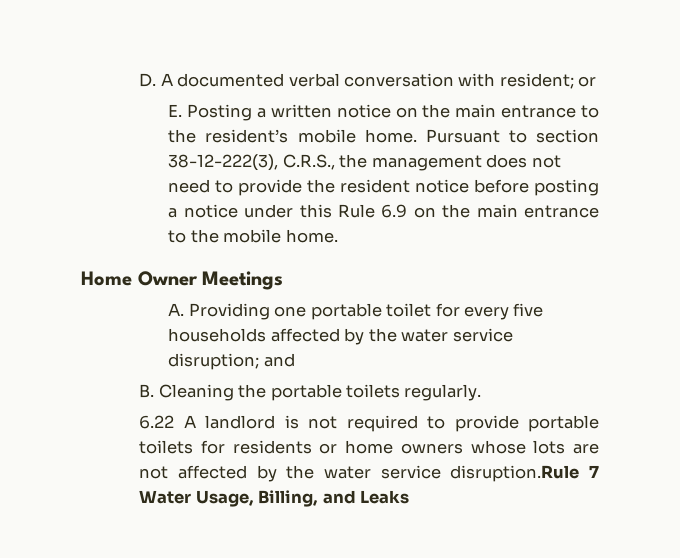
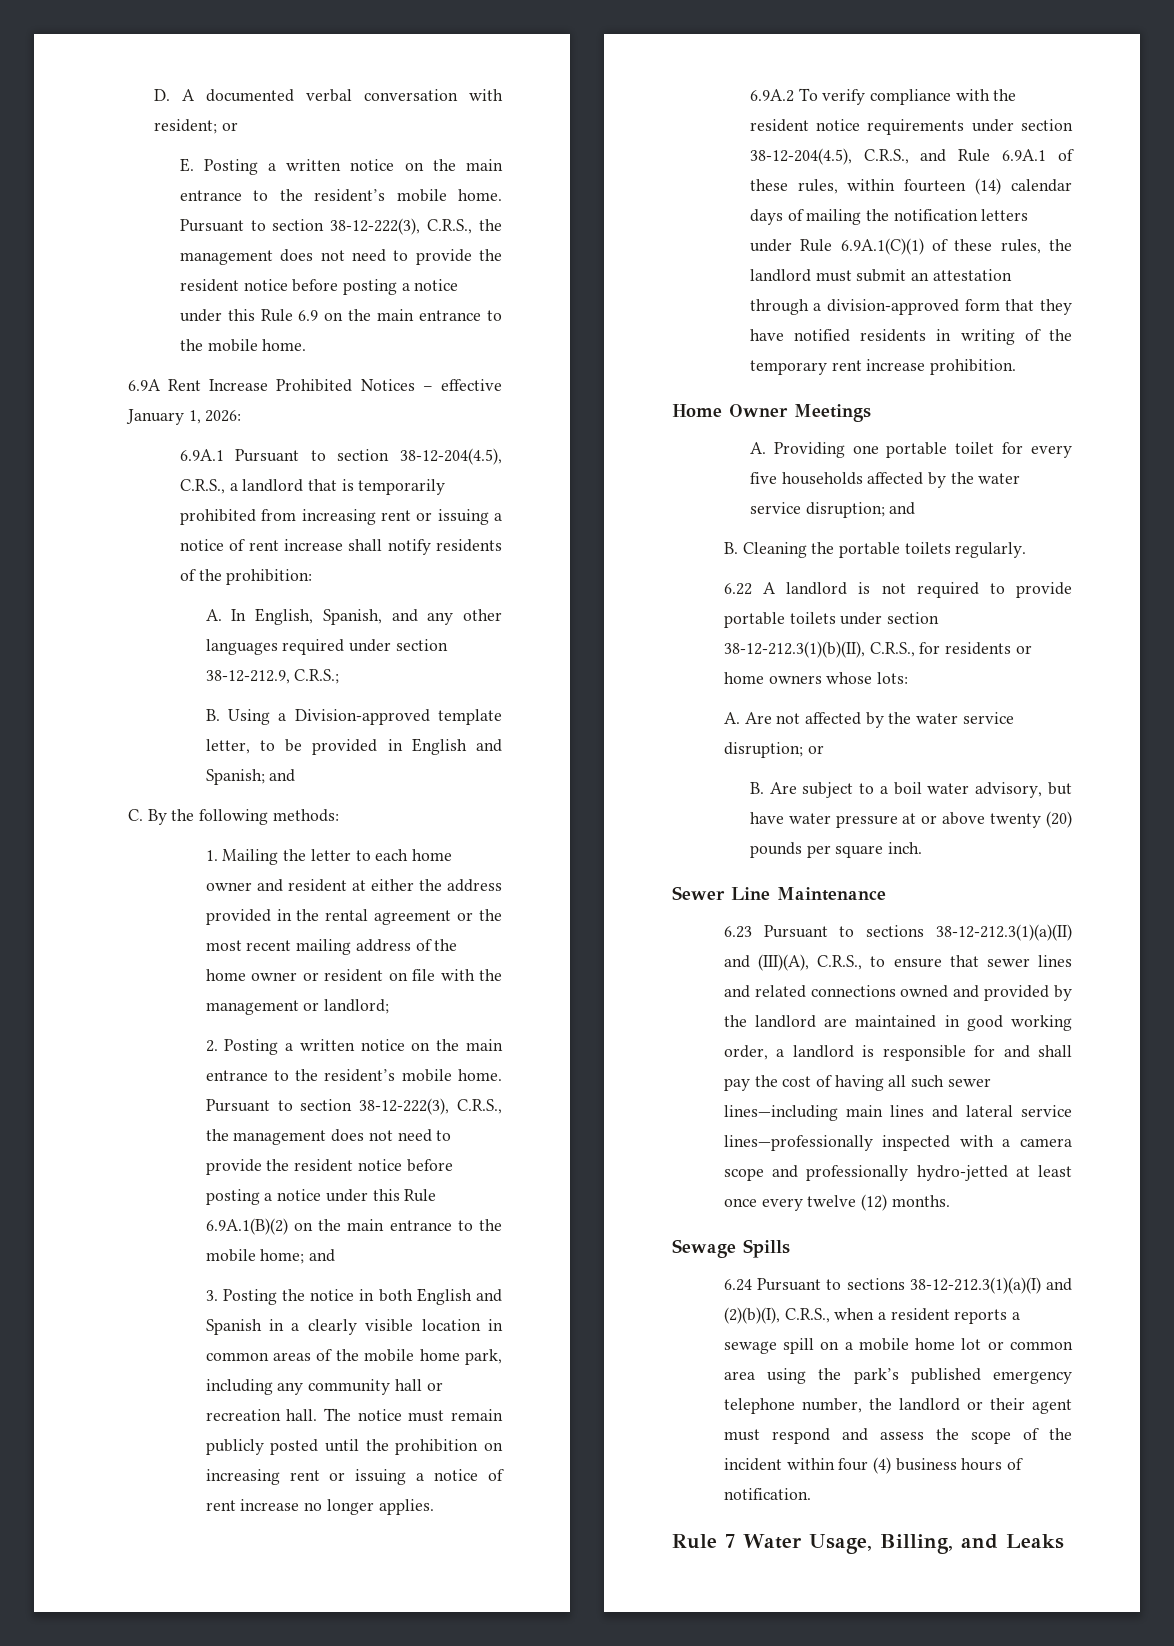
+ 6.9A Rent Increase Prohibited Notices – effective January 1, 2026:
+ 6.9A.1 Pursuant to section 38-12-204(4.5), C.R.S., a landlord that is temporarily prohibited from increasing rent or issuing a notice of rent increase shall notify residents of the prohibition:
+ A. In English, Spanish, and any other languages required under section 38-12-212.9, C.R.S.;
+ B. Using a Division-approved template letter, to be provided in English and Spanish; and
+ C. By the following methods:
+ 1. Mailing the letter to each home owner and resident at either the address provided in the rental agreement or the most recent mailing address of the home owner or resident on file with the management or landlord;
+ 2. Posting a written notice on the main entrance to the resident’s mobile home. Pursuant to section 38-12-222(3), C.R.S., the management does not need to provide the resident notice before posting a notice under this Rule 6.9A.1(B)(2) on the main entrance to the mobile home; and
+ 3. Posting the notice in both English and Spanish in a clearly visible location in common areas of the mobile home park, including any community hall or recreation hall. The notice must remain publicly posted until the prohibition on increasing rent or issuing a notice of rent increase no longer applies.
+ 6.9A.2 To verify compliance with the resident notice requirements under section 38-12-204(4.5), C.R.S., and Rule 6.9A.1 of these rules, within fourteen (14) calendar days of mailing the notification letters under Rule 6.9A.1(C)(1) of these rules, the landlord must submit an attestation through a division-approved form that they have notified residents in writing of the temporary rent increase prohibition.
- 6.22 A landlord is not required to provide portable toilets for residents or home owners whose lots are not affected by the water service disruption.Rule 7 Water Usage, Billing, and Leaks
+ 6.22 A landlord is not required to provide portable toilets under section 38-12-212.3(1)(b)(II), C.R.S., for residents or home owners whose lots:
+ A. Are not affected by the water service disruption; or
+ B. Are subject to a boil water advisory, but have water pressure at or above twenty (20) pounds per square inch.
+ Sewer Line Maintenance
+ 6.23 Pursuant to sections 38-12-212.3(1)(a)(II) and (III)(A), C.R.S., to ensure that sewer lines and related connections owned and provided by the landlord are maintained in good working order, a landlord is responsible for and shall pay the cost of having all such sewer lines—including main lines and lateral service lines—professionally inspected with a camera scope and professionally hydro-jetted at least once every twelve (12) months.
+ Sewage Spills
+ 6.24 Pursuant to sections 38-12-212.3(1)(a)(I) and (2)(b)(I), C.R.S., when a resident reports a sewage spill on a mobile home lot or common area using the park’s published emergency telephone number, the landlord or their agent must respond and assess the scope of the incident within four (4) business hours of notification.
+ Rule 7 Water Usage, Billing, and Leaks

